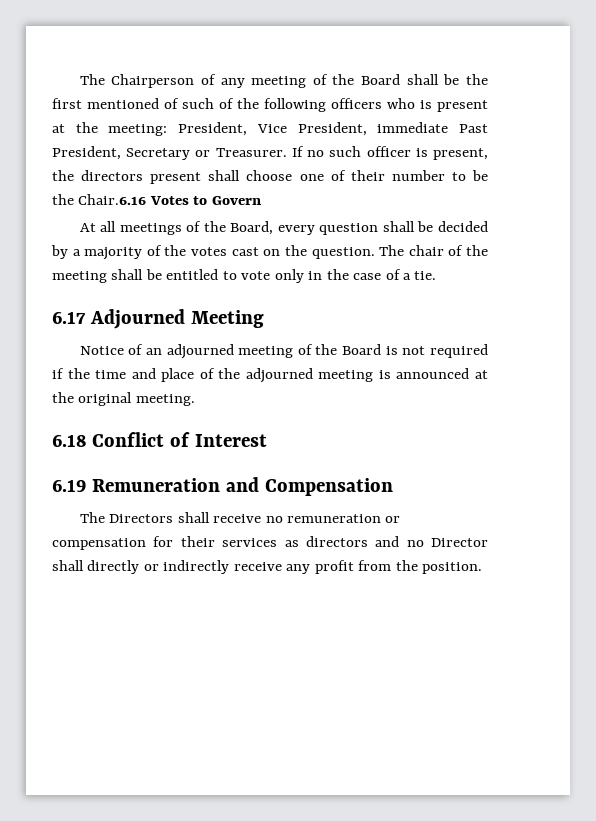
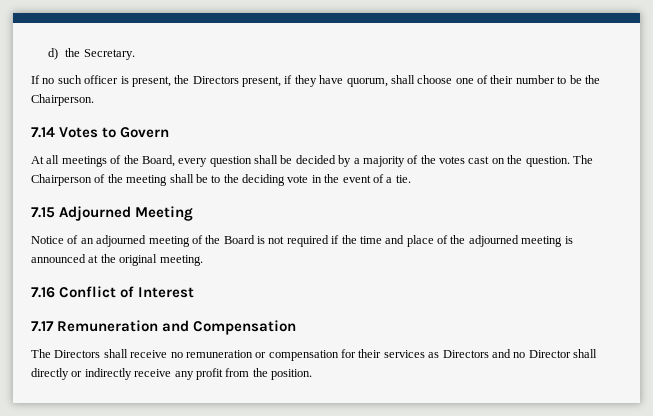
- The Chairperson of any meeting of the Board shall be the first mentioned of such of the following officers who is present at the meeting: President, Vice President, immediate Past President, Secretary or Treasurer. If no such officer is present, the directors present shall choose one of their number to be the Chair.6.16 Votes to Govern
+ d) the Secretary.
+ If no such officer is present, the Directors present, if they have quorum, shall choose one of their number to be the Chairperson.
+ 7.14 Votes to Govern
- The chair of the meeting shall be entitled to vote only in the case of a tie.
+ The Chairperson of the meeting shall be to the deciding vote in the event of a tie.
- 6.17 Adjourned Meeting
+ 7.15 Adjourned Meeting
- 6.18 Conflict of Interest
+ 7.16 Conflict of Interest
- 6.19 Remuneration and Compensation
+ 7.17 Remuneration and Compensation
- The Directors shall receive no remuneration or compensation for their services as directors and no Director shall directly or indirectly receive any profit from the position.
+ The Directors shall receive no remuneration or compensation for their services as Directors and no Director shall directly or indirectly receive any profit from the position.

